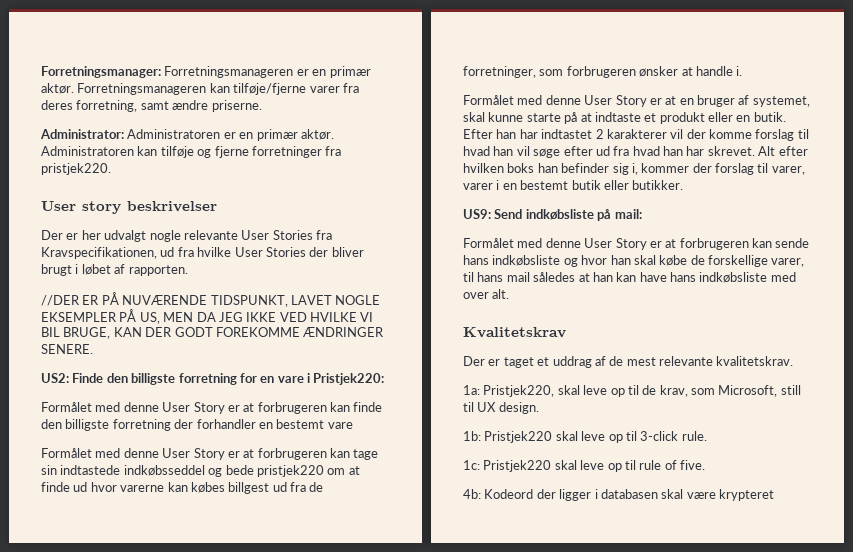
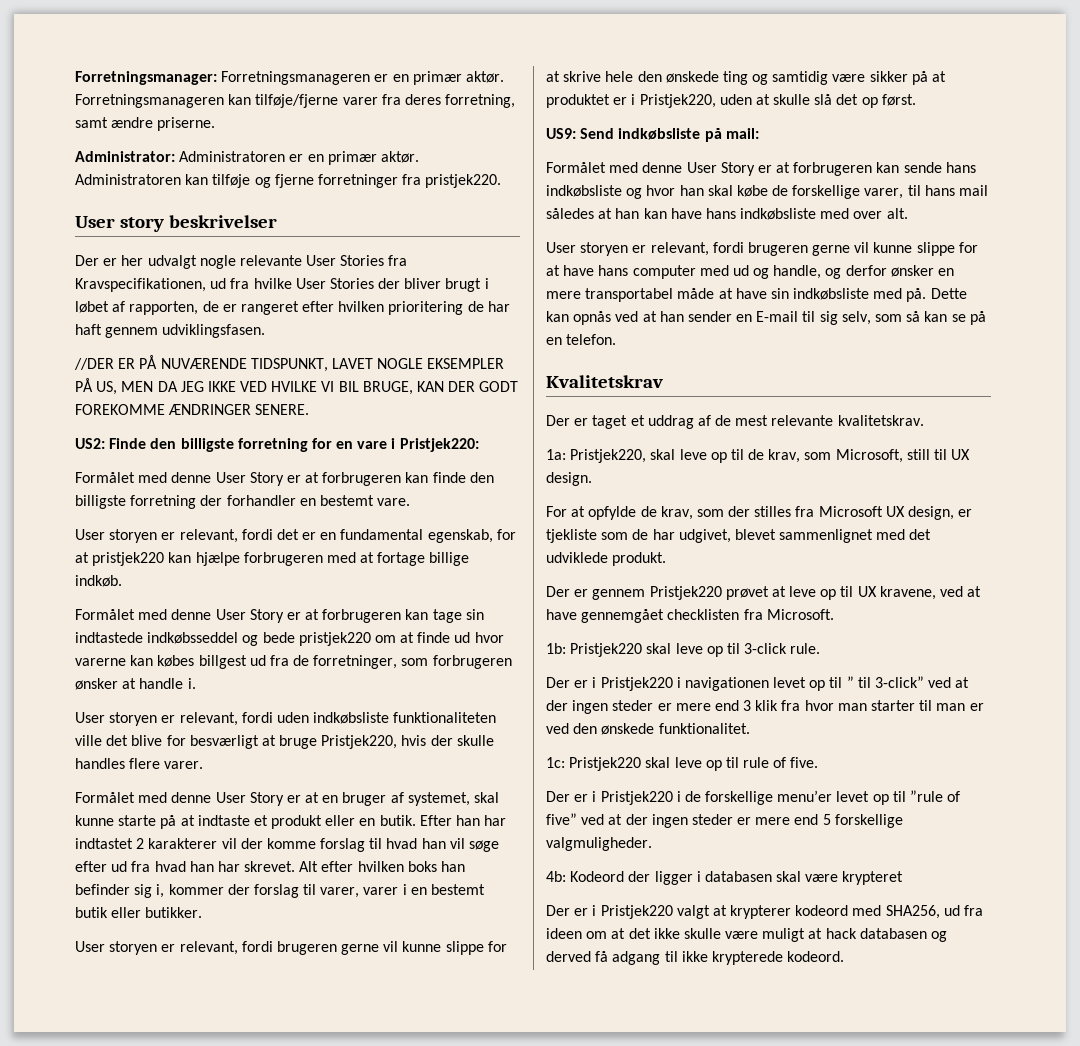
- Der er her udvalgt nogle relevante User Stories fra Kravspecifikationen, ud fra hvilke User Stories der bliver brugt i løbet af rapporten.
+ Der er her udvalgt nogle relevante User Stories fra Kravspecifikationen, ud fra hvilke User Stories der bliver brugt i løbet af rapporten, de er rangeret efter hvilken prioritering de har haft gennem udviklingsfasen.
- Formålet med denne User Story er at forbrugeren kan finde den billigste forretning der forhandler en bestemt vare
+ Formålet med denne User Story er at forbrugeren kan finde den billigste forretning der forhandler en bestemt vare.
+ User storyen er relevant, fordi det er en fundamental egenskab, for at pristjek220 kan hjælpe forbrugeren med at fortage billige indkøb.
+ User storyen er relevant, fordi uden indkøbsliste funktionaliteten ville det blive for besværligt at bruge Pristjek220, hvis der skulle handles flere varer.
+ User storyen er relevant, fordi brugeren gerne vil kunne slippe for at skrive hele den ønskede ting og samtidig være sikker på at produktet er i Pristjek220, uden at skulle slå det op først.
+ User storyen er relevant, fordi brugeren gerne vil kunne slippe for at have hans computer med ud og handle, og derfor ønsker en mere transportabel måde at have sin indkøbsliste med på. Dette kan opnås ved at han sender en E-mail til sig selv, som så kan se på en telefon.
+ For at opfylde de krav, som der stilles fra Microsoft UX design, er tjekliste som de har udgivet, blevet sammenlignet med det udviklede produkt.
+ Der er gennem Pristjek220 prøvet at leve op til UX kravene, ved at have gennemgået checklisten fra Microsoft.
+ Der er i Pristjek220 i navigationen levet op til ” til 3-click” ved at der ingen steder er mere end 3 klik fra hvor man starter til man er ved den ønskede funktionalitet.
+ Der er i Pristjek220 i de forskellige menu’er levet op til ”rule of five” ved at der ingen steder er mere end 5 forskellige valgmuligheder.
+ Der er i Pristjek220 valgt at krypterer kodeord med SHA256, ud fra ideen om at det ikke skulle være muligt at hack databasen og derved få adgang til ikke krypterede kodeord.

